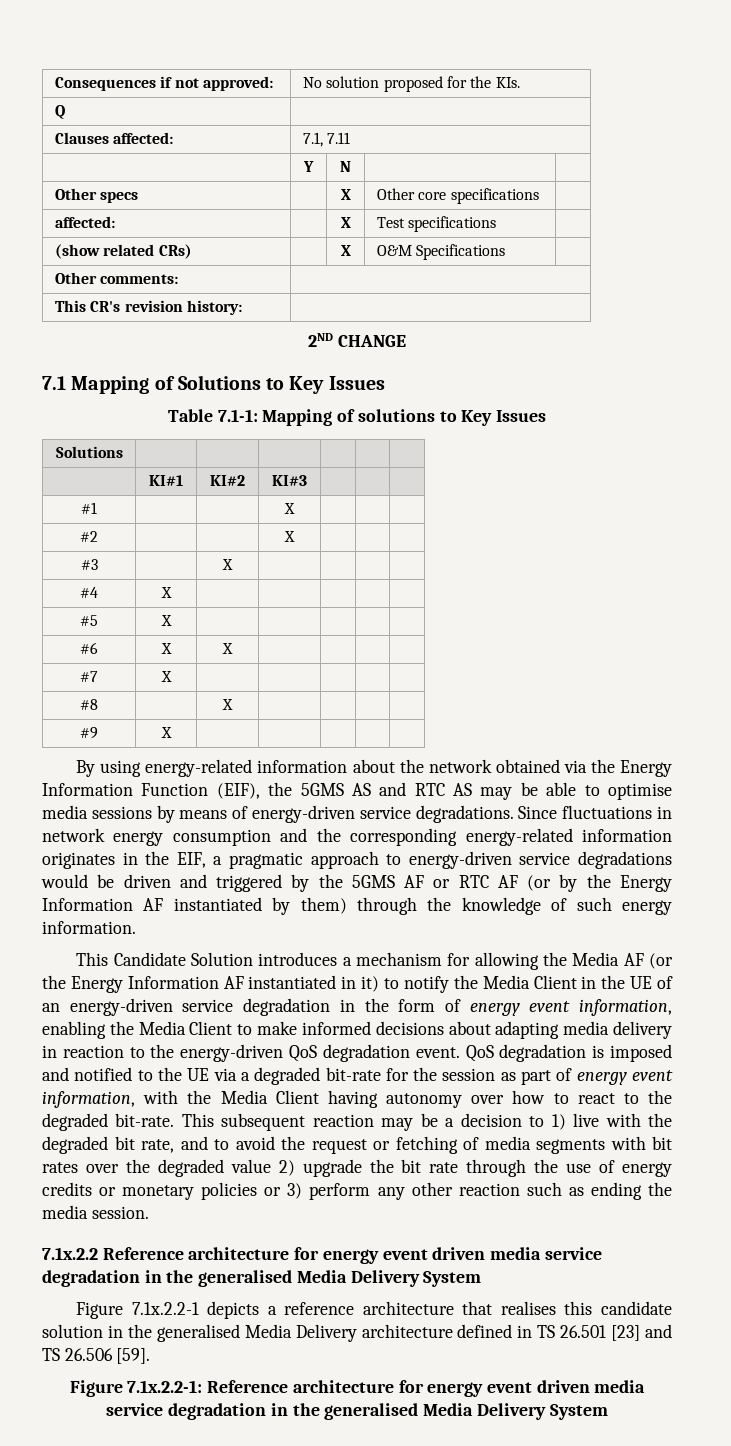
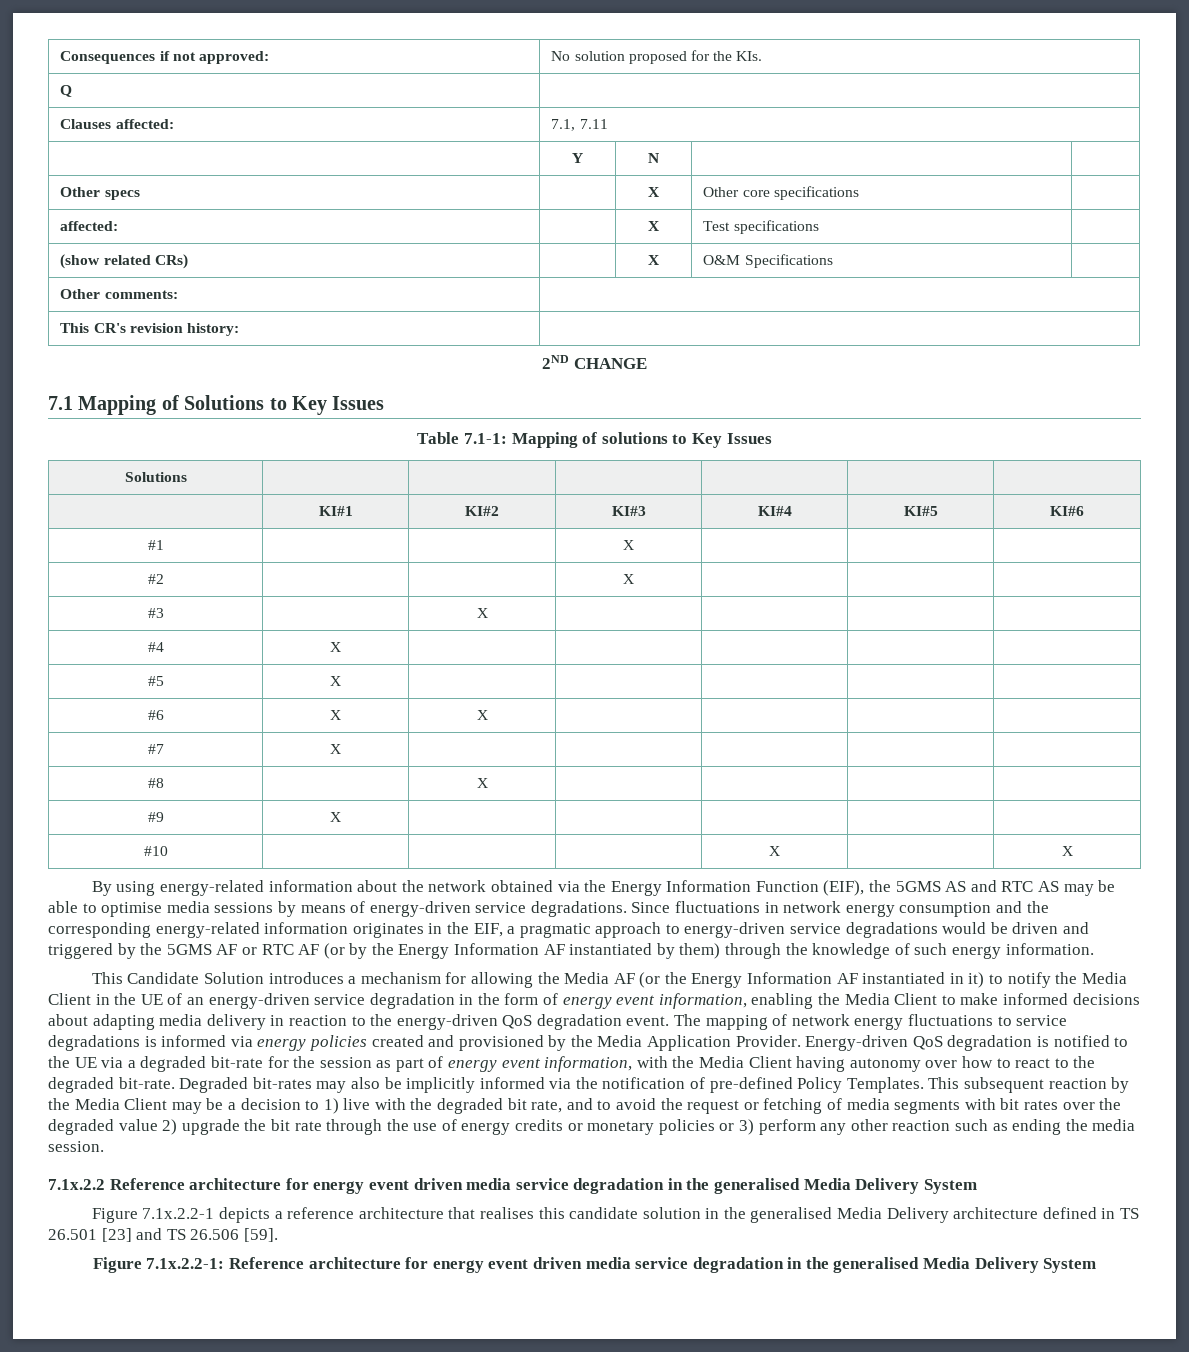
- | KI#1 | KI#2 | KI#3 | | |
+ | KI#1 | KI#2 | KI#3 | KI#4 | KI#5 | KI#6
+ #10 | | | | X | | X
- QoS degradation is imposed and notified to the UE via a degraded bit-rate for the session as part of energy event information, with the Media Client having autonomy over how to react to the degraded bit-rate.
+ The mapping of network energy fluctuations to service degradations is informed via energy policies created and provisioned by the Media Application Provider. Energy-driven QoS degradation is notified to the UE via a degraded bit-rate for the session as part of energy event information, with the Media Client having autonomy over how to react to the degraded bit-rate.
- This subsequent reaction may be a decision to 1) live with the degraded bit rate, and to avoid the request or fetching of media segments with bit rates over the degraded value 2) upgrade the bit rate through the use of energy credits or monetary policies or 3) perform any other reaction such as ending the media session.
+ Degraded bit-rates may also be implicitly informed via the notification of pre-defined Policy Templates. This subsequent reaction by the Media Client may be a decision to 1) live with the degraded bit rate, and to avoid the request or fetching of media segments with bit rates over the degraded value 2) upgrade the bit rate through the use of energy credits or monetary policies or 3) perform any other reaction such as ending the media session.

